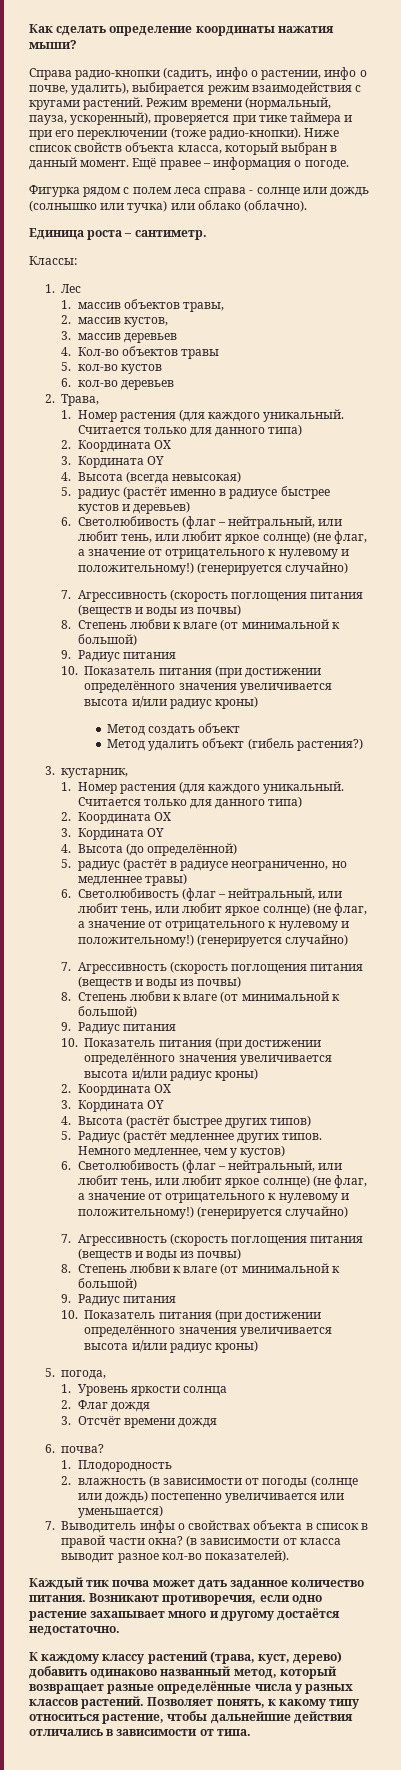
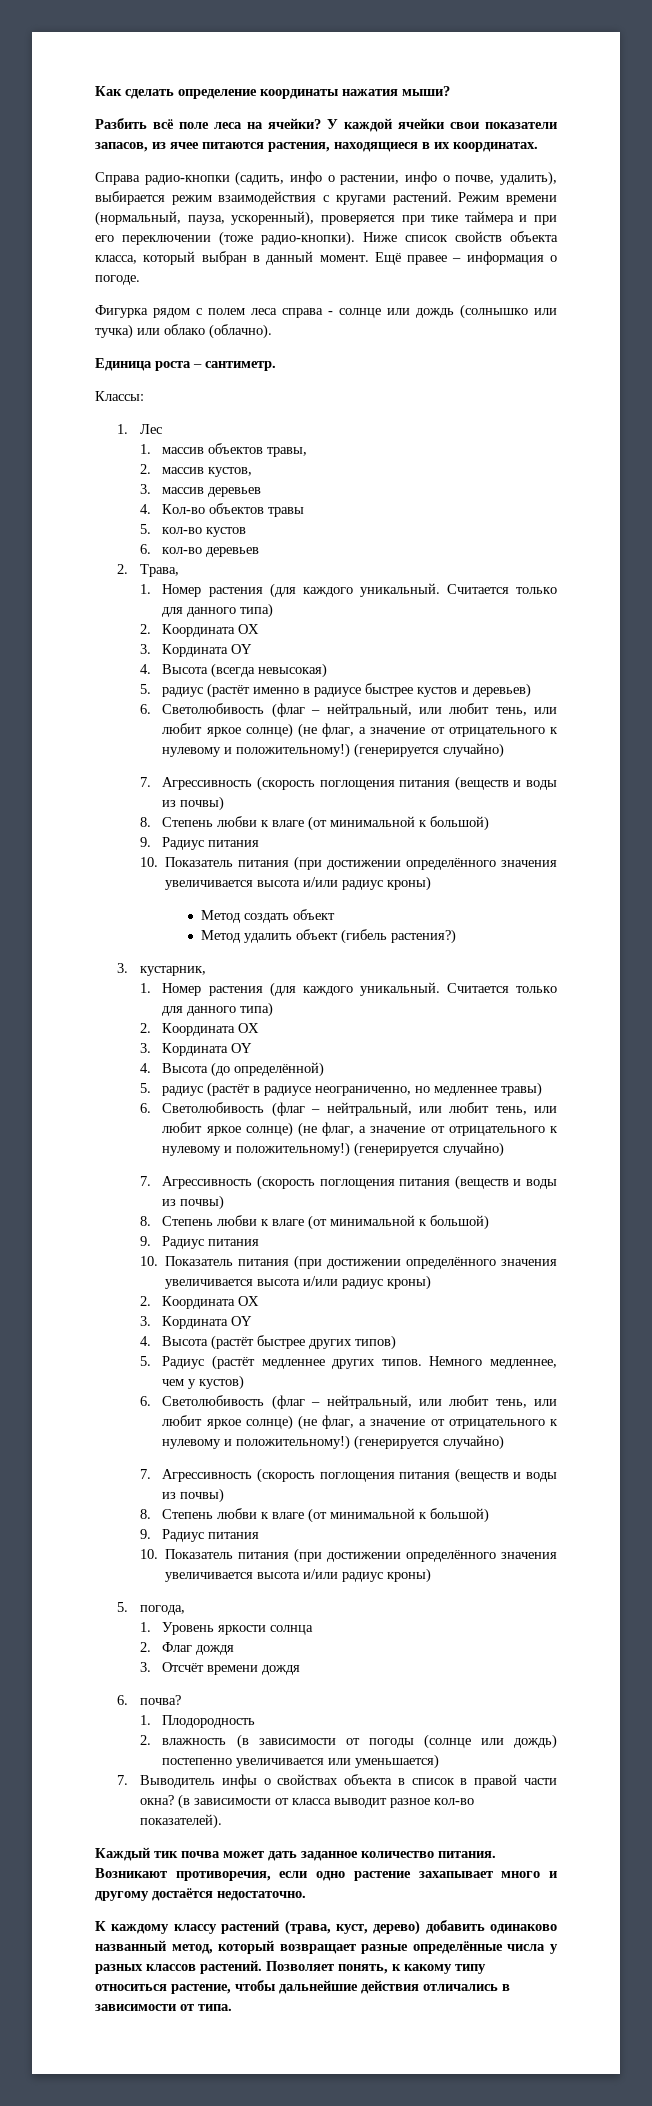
+ Разбить всё поле леса на ячейки? У каждой ячейки свои показатели запасов, из ячее питаются растения, находящиеся в их координатах.

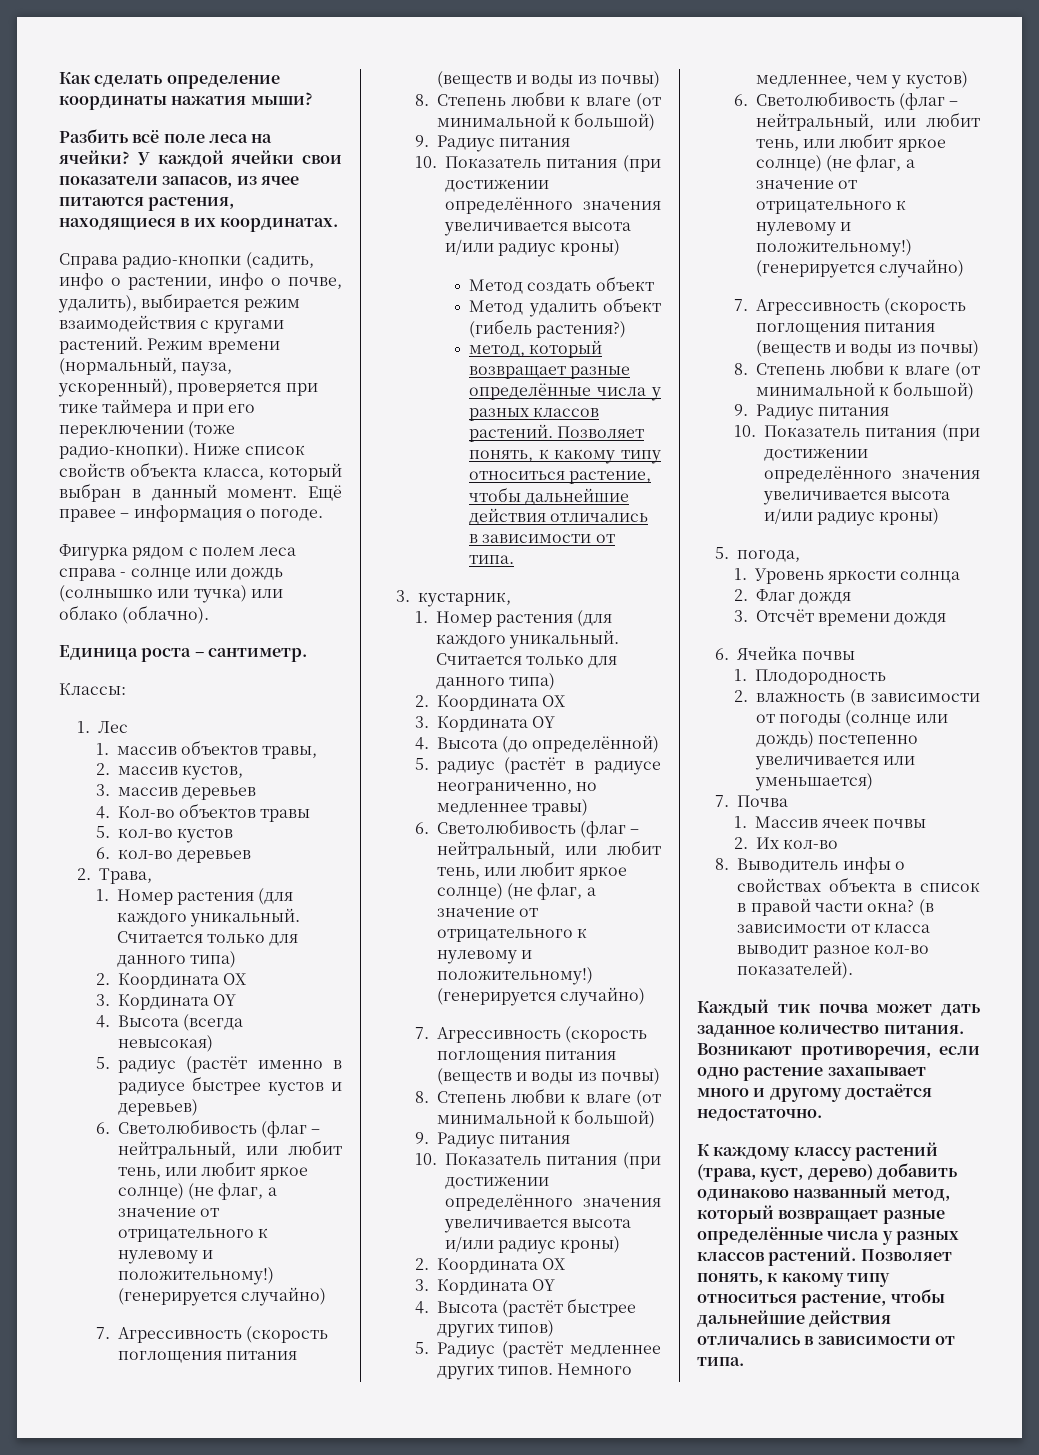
  Метод удалить объект (гибель растения?)
+ метод, который возвращает разные определённые числа у разных классов растений. Позволяет понять, к какому типу относиться растение, чтобы дальнейшие действия отличались в зависимости от типа.
- 6. почва?
+ 6. Ячейка почвы
- 7. Выводитель инфы о свойствах объекта в список в правой части окна?
+ 7. Почва
+ 1. Массив ячеек почвы
+ 2. Их кол-во
+ 8. Выводитель инфы о свойствах объекта в список в правой части окна?

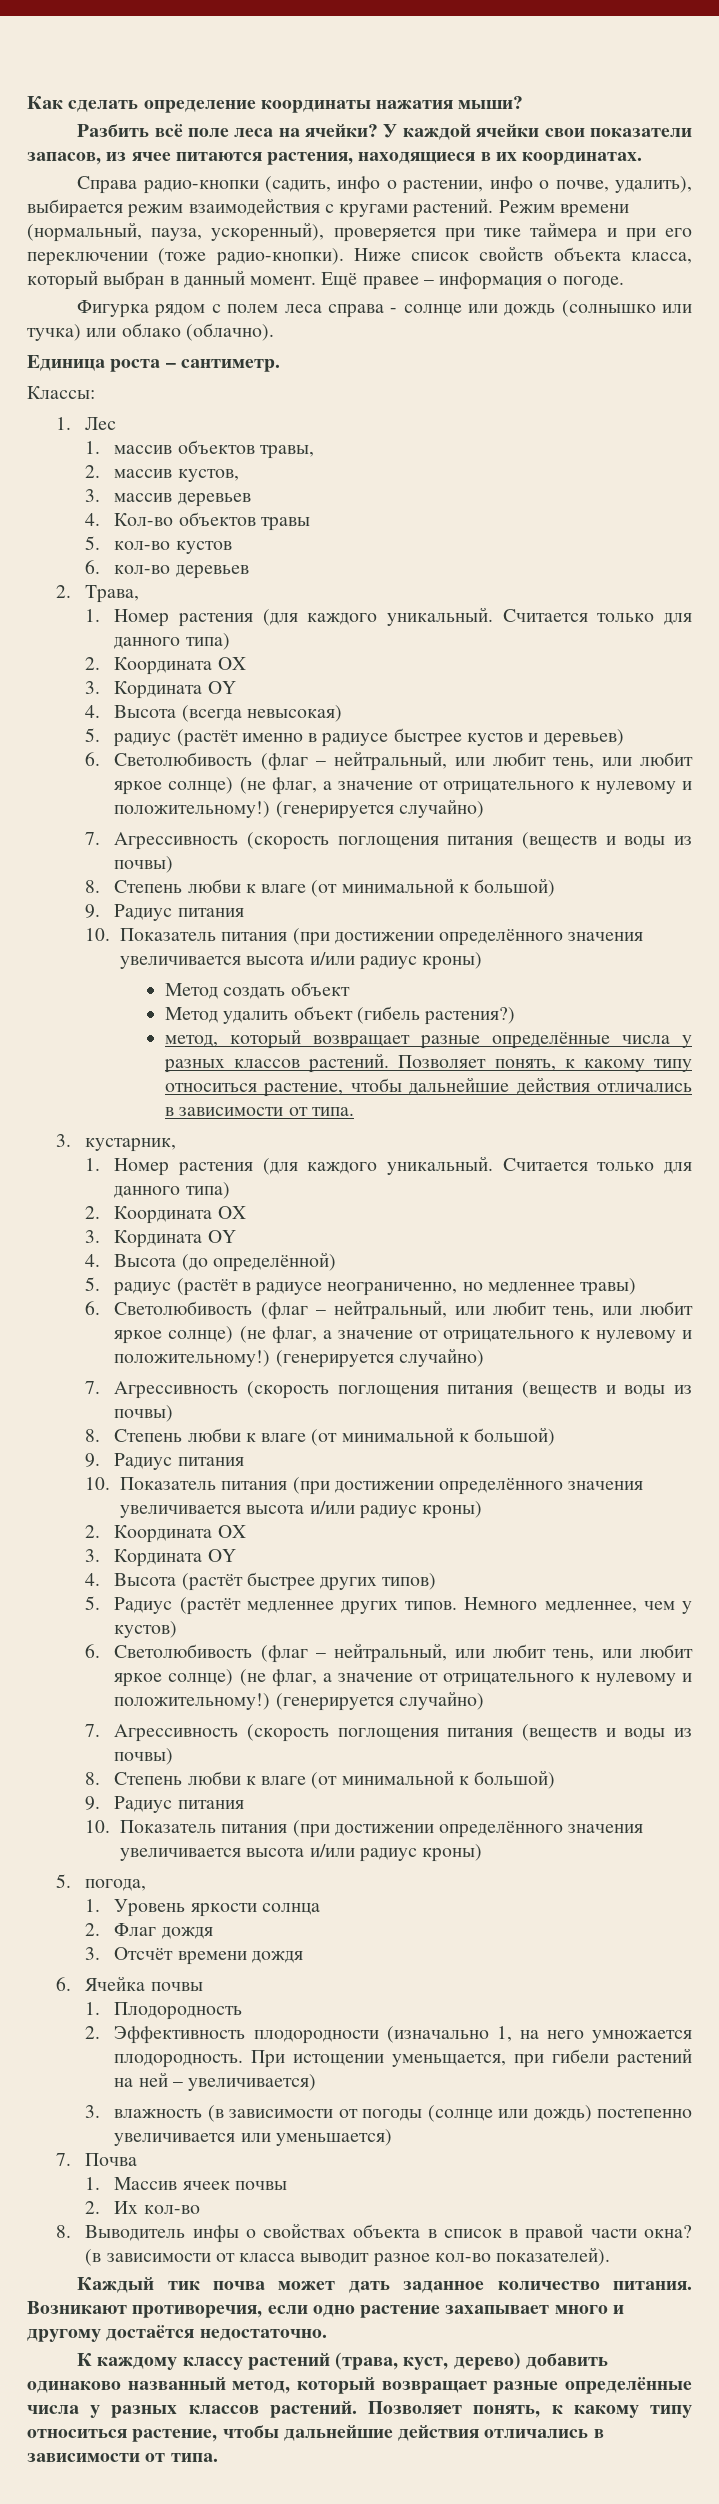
- 2. влажность (в зависимости от погоды (солнце или дождь) постепенно увеличивается или уменьшается)
+ 2. Эффективность плодородности (изначально 1, на него умножается плодородность. При истощении уменьщается, при гибели растений на ней – увеличивается)
+ 3. влажность (в зависимости от погоды (солнце или дождь) постепенно увеличивается или уменьшается)

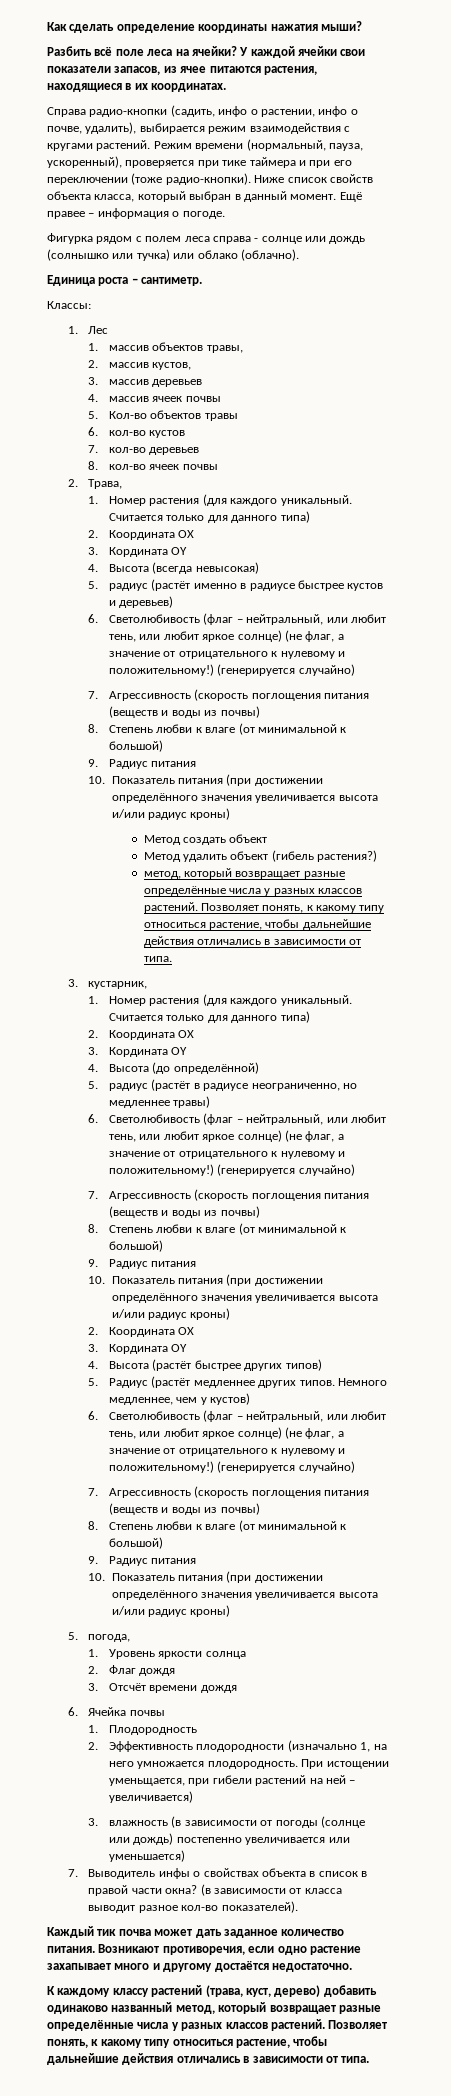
- 4. Кол-во объектов травы
+ 4. массив ячеек почвы
+ 5. Кол-во объектов травы
- 5. кол-во кустов
+ 6. кол-во кустов
- 6. кол-во деревьев
+ 7. кол-во деревьев
+ 8. кол-во ячеек почвы
- 7. Почва
- 1. Массив ячеек почвы
- 2. Их кол-во
- 8. Выводитель инфы о свойствах объекта в список в правой части окна?
+ 7. Выводитель инфы о свойствах объекта в список в правой части окна?

